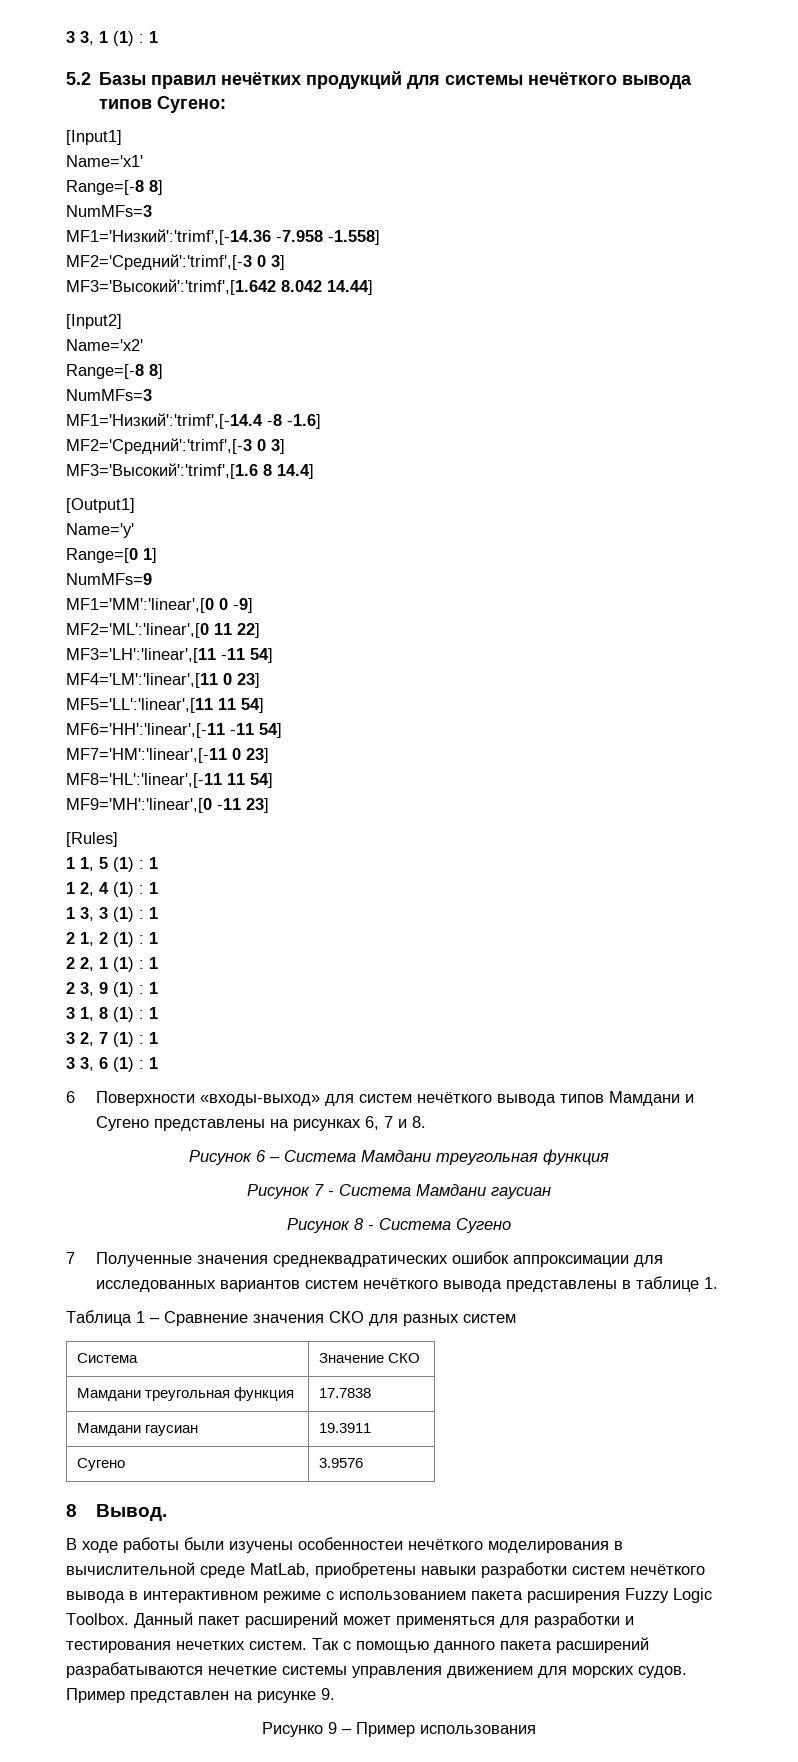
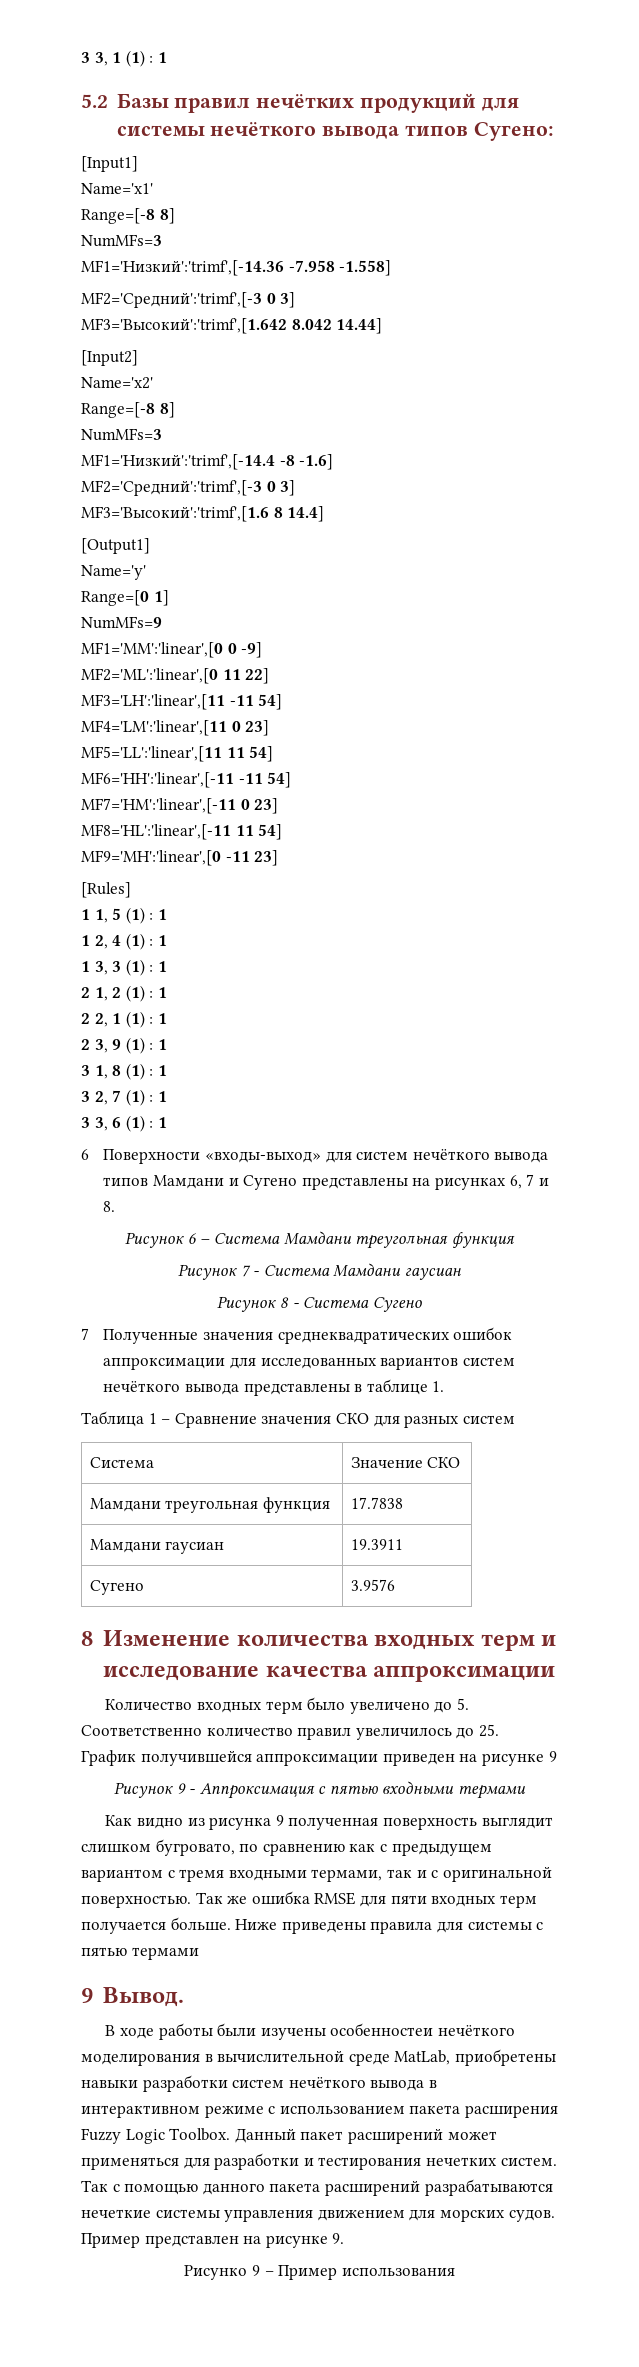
- 8 Вывод.
+ 8 Изменение количества входных терм и исследование качества аппроксимации
+ Количество входных терм было увеличено до 5. Соответственно количество правил увеличилось до 25. График получившейся аппроксимации приведен на рисунке 9
+ Рисунок 9 - Аппроксимация с пятью входными термами
+ Как видно из рисунка 9 полученная поверхность выглядит слишком бугровато, по сравнению как с предыдущем вариантом с тремя входными термами, так и с оригинальной поверхностью. Так же ошибка RMSE для пяти входных терм получается больше. Ниже приведены правила для системы с пятью термами
+ 9 Вывод.

